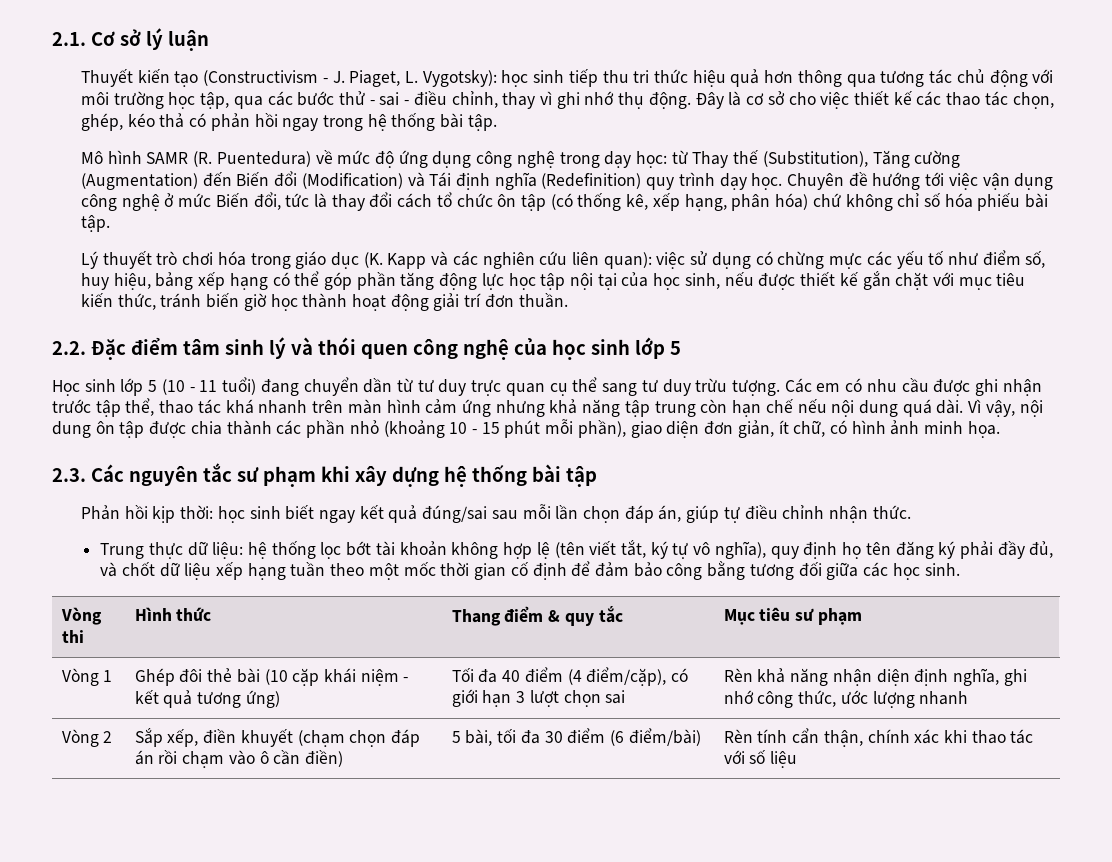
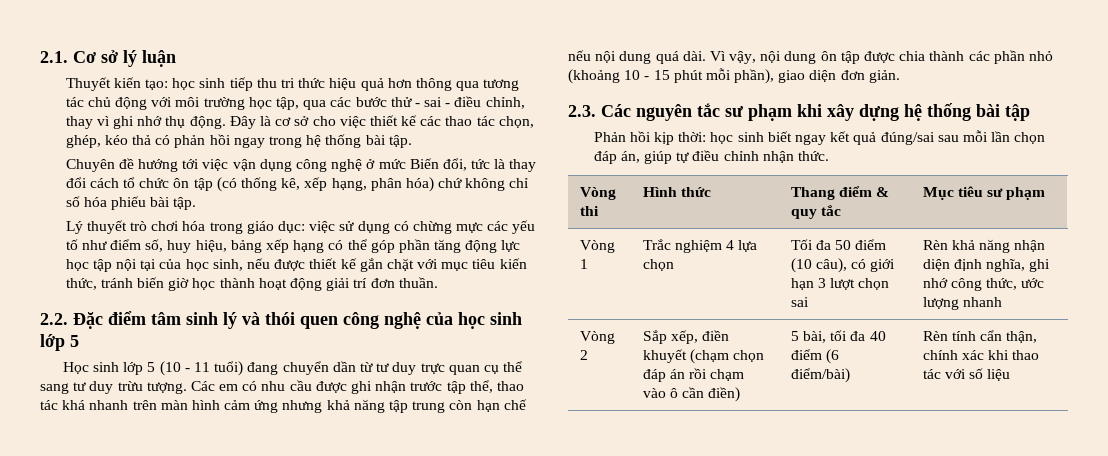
- Thuyết kiến tạo (Constructivism - J. Piaget, L. Vygotsky): học sinh tiếp thu tri thức hiệu quả hơn thông qua tương tác chủ động với môi trường học tập, qua các bước thử - sai - điều chỉnh, thay vì ghi nhớ thụ động.
+ Thuyết kiến tạo: học sinh tiếp thu tri thức hiệu quả hơn thông qua tương tác chủ động với môi trường học tập, qua các bước thử - sai - điều chỉnh, thay vì ghi nhớ thụ động.
- Mô hình SAMR (R. Puentedura) về mức độ ứng dụng công nghệ trong dạy học: từ Thay thế (Substitution), Tăng cường (Augmentation) đến Biến đổi (Modification) và Tái định nghĩa (Redefinition) quy trình dạy học.
- Lý thuyết trò chơi hóa trong giáo dục (K. Kapp và các nghiên cứu liên quan): việc sử dụng có chừng mực các yếu tố như điểm số, huy hiệu, bảng xếp hạng có thể góp phần tăng động lực học tập nội tại của học sinh, nếu được thiết kế gắn chặt với mục tiêu kiến thức, tránh biến giờ học thành hoạt động giải trí đơn thuần.
+ Lý thuyết trò chơi hóa trong giáo dục: việc sử dụng có chừng mực các yếu tố như điểm số, huy hiệu, bảng xếp hạng có thể góp phần tăng động lực học tập nội tại của học sinh, nếu được thiết kế gắn chặt với mục tiêu kiến thức, tránh biến giờ học thành hoạt động giải trí đơn thuần.
- Vì vậy, nội dung ôn tập được chia thành các phần nhỏ (khoảng 10 - 15 phút mỗi phần), giao diện đơn giản, ít chữ, có hình ảnh minh họa.
+ Vì vậy, nội dung ôn tập được chia thành các phần nhỏ (khoảng 10 - 15 phút mỗi phần), giao diện đơn giản.
- Trung thực dữ liệu: hệ thống lọc bớt tài khoản không hợp lệ (tên viết tắt, ký tự vô nghĩa), quy định họ tên đăng ký phải đầy đủ, và chốt dữ liệu xếp hạng tuần theo một mốc thời gian cố định để đảm bảo công bằng tương đối giữa các học sinh.
- Ghép đôi thẻ bài (10 cặp khái niệm - kết quả tương ứng) | Tối đa 40 điểm (4 điểm/cặp), có giới hạn 3 lượt chọn sai
+ Trắc nghiệm 4 lựa chọn | Tối đa 50 điểm (10 câu), có giới hạn 3 lượt chọn sai
- Vòng 2 | Sắp xếp, điền khuyết (chạm chọn đáp án rồi chạm vào ô cần điền) | 5 bài, tối đa 30 điểm (6 điểm/bài) | Rèn tính cẩn thận, chính xác khi thao tác với số liệu
+ Vòng 2 | Sắp xếp, điền khuyết (chạm chọn đáp án rồi chạm vào ô cần điền) | 5 bài, tối đa 40 điểm (6 điểm/bài) | Rèn tính cẩn thận, chính xác khi thao tác với số liệu

